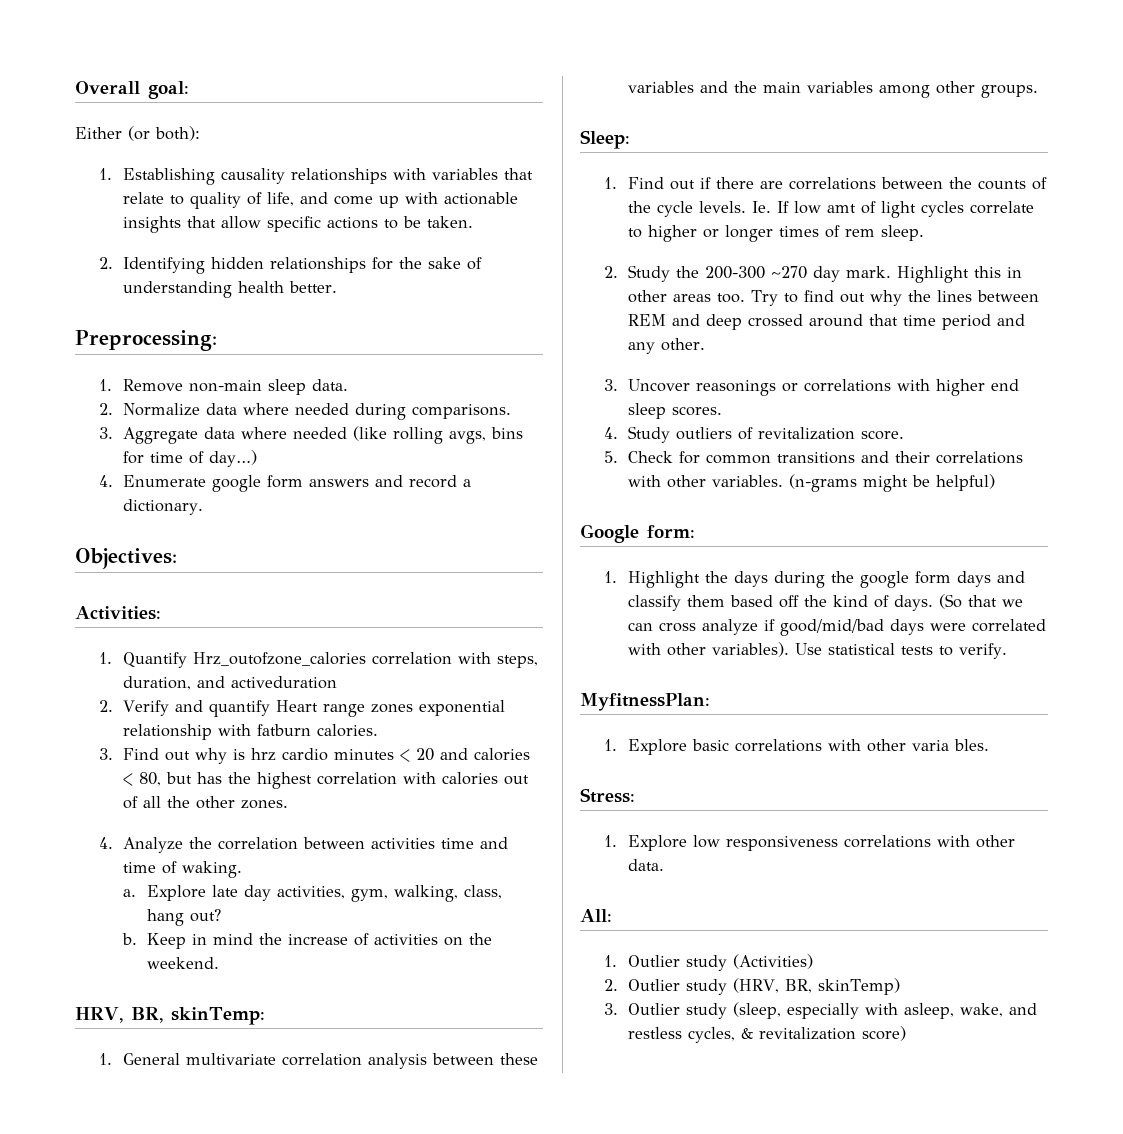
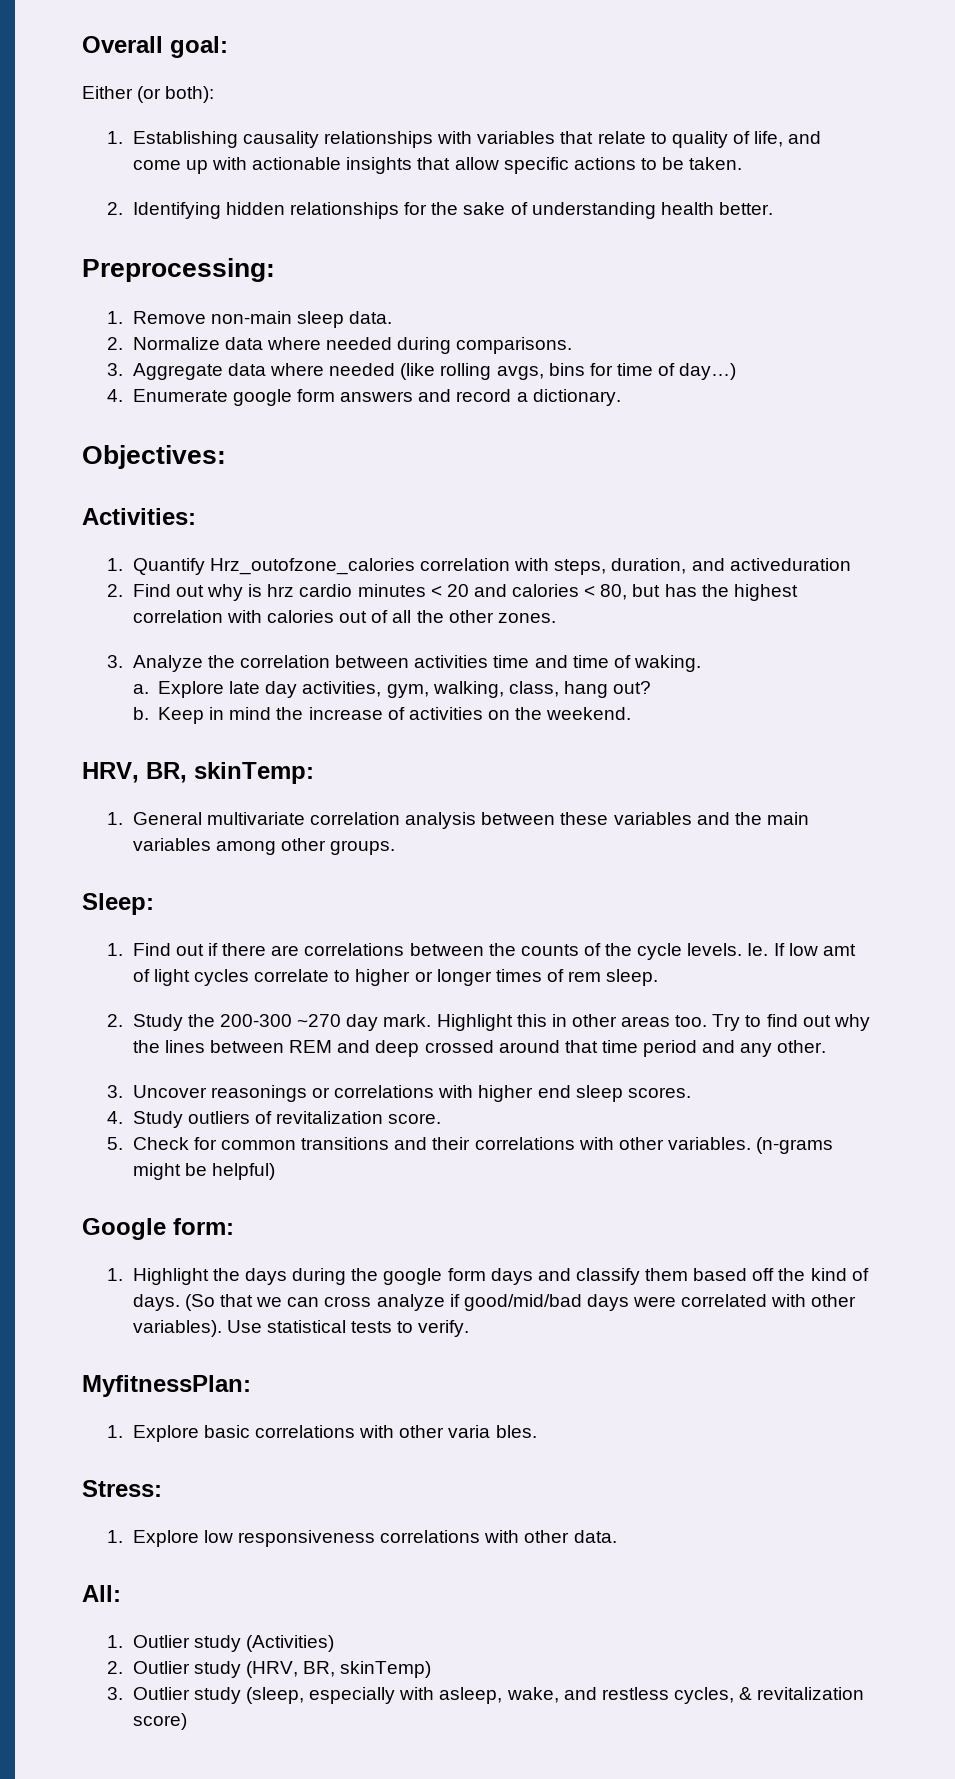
- 2. Verify and quantify Heart range zones exponential relationship with fatburn calories.
- 3. Find out why is hrz cardio minutes < 20 and calories < 80, but has the highest correlation with calories out of all the other zones.
+ 2. Find out why is hrz cardio minutes < 20 and calories < 80, but has the highest correlation with calories out of all the other zones.
- 4. Analyze the correlation between activities time and time of waking.
+ 3. Analyze the correlation between activities time and time of waking.

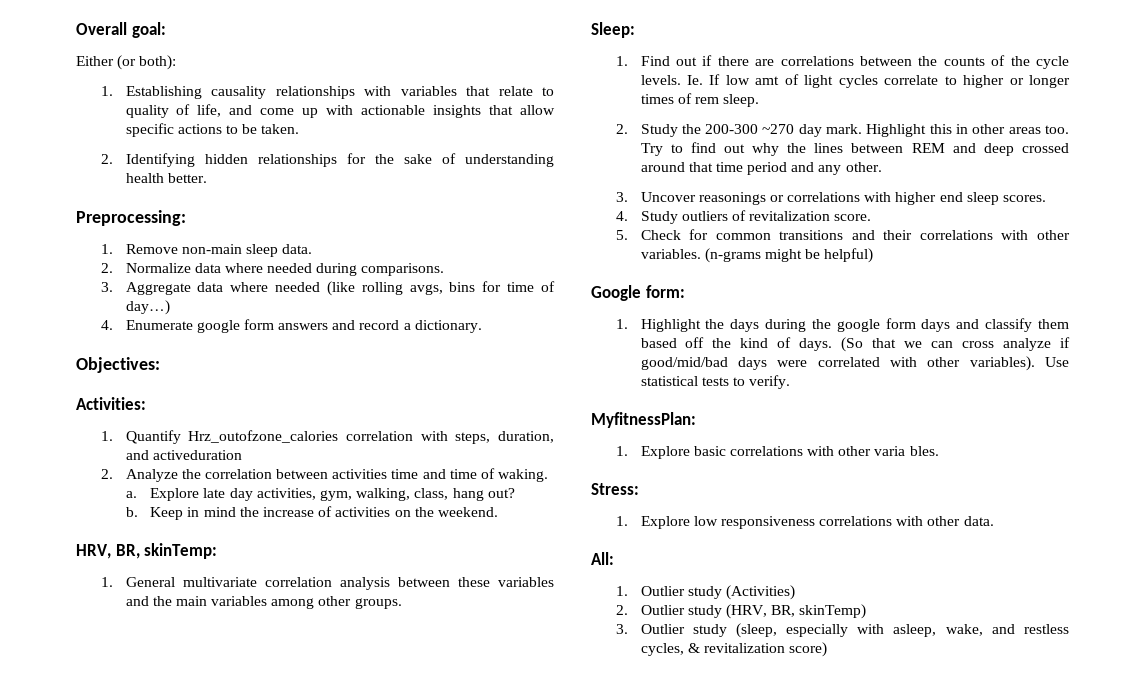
- 2. Find out why is hrz cardio minutes < 20 and calories < 80, but has the highest correlation with calories out of all the other zones.
- 3. Analyze the correlation between activities time and time of waking.
+ 2. Analyze the correlation between activities time and time of waking.

